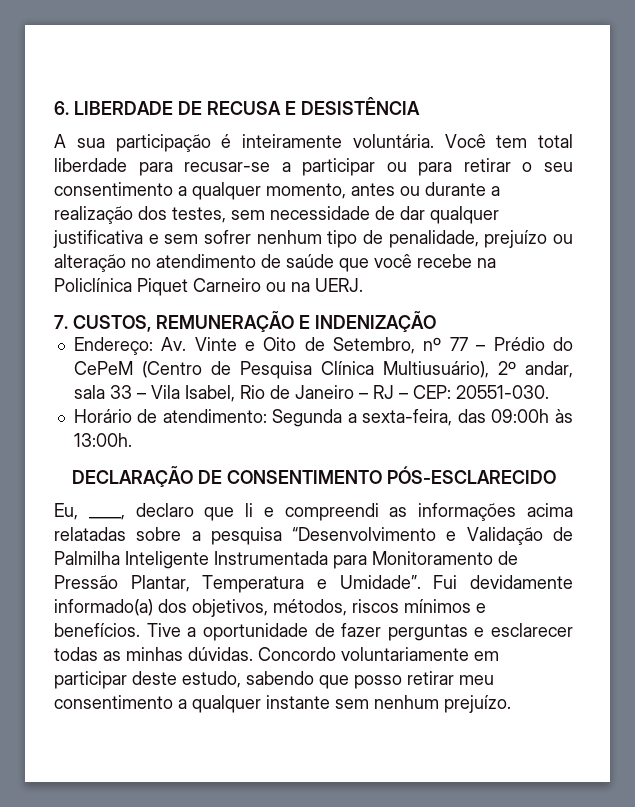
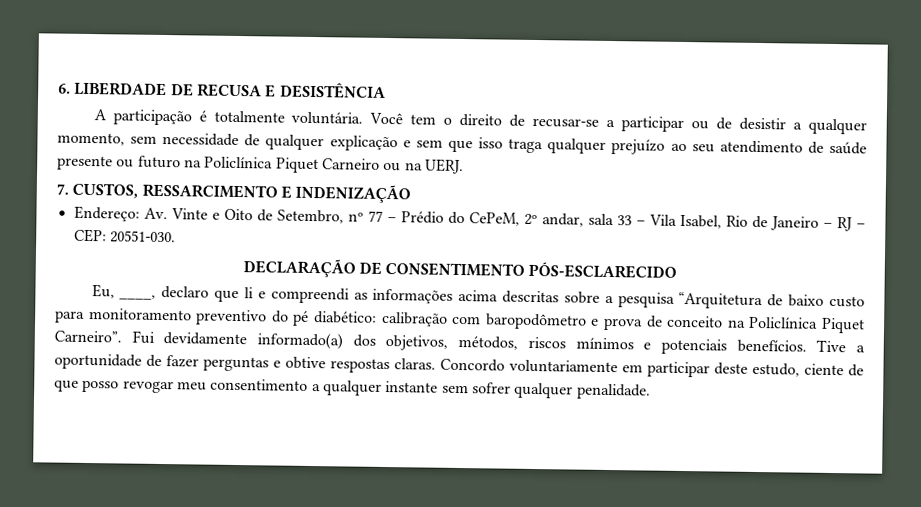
- A sua participação é inteiramente voluntária.
+ A participação é totalmente voluntária.
- Você tem total liberdade para recusar-se a participar ou para retirar o seu consentimento a qualquer momento, antes ou durante a realização dos testes, sem necessidade de dar qualquer justificativa e sem sofrer nenhum tipo de penalidade, prejuízo ou alteração no atendimento de saúde que você recebe na Policlínica Piquet Carneiro ou na UERJ.
+ Você tem o direito de recusar-se a participar ou de desistir a qualquer momento, sem necessidade de qualquer explicação e sem que isso traga qualquer prejuízo ao seu atendimento de saúde presente ou futuro na Policlínica Piquet Carneiro ou na UERJ.
- 7. CUSTOS, REMUNERAÇÃO E INDENIZAÇÃO
+ 7. CUSTOS, RESSARCIMENTO E INDENIZAÇÃO
- Endereço: Av. Vinte e Oito de Setembro, nº 77 – Prédio do CePeM (Centro de Pesquisa Clínica Multiusuário), 2º andar, sala 33 – Vila Isabel, Rio de Janeiro – RJ – CEP: 20551-030.
+ Endereço: Av. Vinte e Oito de Setembro, nº 77 – Prédio do CePeM, 2º andar, sala 33 – Vila Isabel, Rio de Janeiro – RJ – CEP: 20551-030.
- Horário de atendimento: Segunda a sexta-feira, das 09:00h às 13:00h.
- Eu, ____, declaro que li e compreendi as informações acima relatadas sobre a pesquisa “Desenvolvimento e Validação de Palmilha Inteligente Instrumentada para Monitoramento de Pressão Plantar, Temperatura e Umidade”.
+ Eu, ____, declaro que li e compreendi as informações acima descritas sobre a pesquisa “Arquitetura de baixo custo para monitoramento preventivo do pé diabético: calibração com baropodômetro e prova de conceito na Policlínica Piquet Carneiro”.
- Fui devidamente informado(a) dos objetivos, métodos, riscos mínimos e benefícios.
+ Fui devidamente informado(a) dos objetivos, métodos, riscos mínimos e potenciais benefícios.
- Tive a oportunidade de fazer perguntas e esclarecer todas as minhas dúvidas.
+ Tive a oportunidade de fazer perguntas e obtive respostas claras.
- Concordo voluntariamente em participar deste estudo, sabendo que posso retirar meu consentimento a qualquer instante sem nenhum prejuízo.
+ Concordo voluntariamente em participar deste estudo, ciente de que posso revogar meu consentimento a qualquer instante sem sofrer qualquer penalidade.

